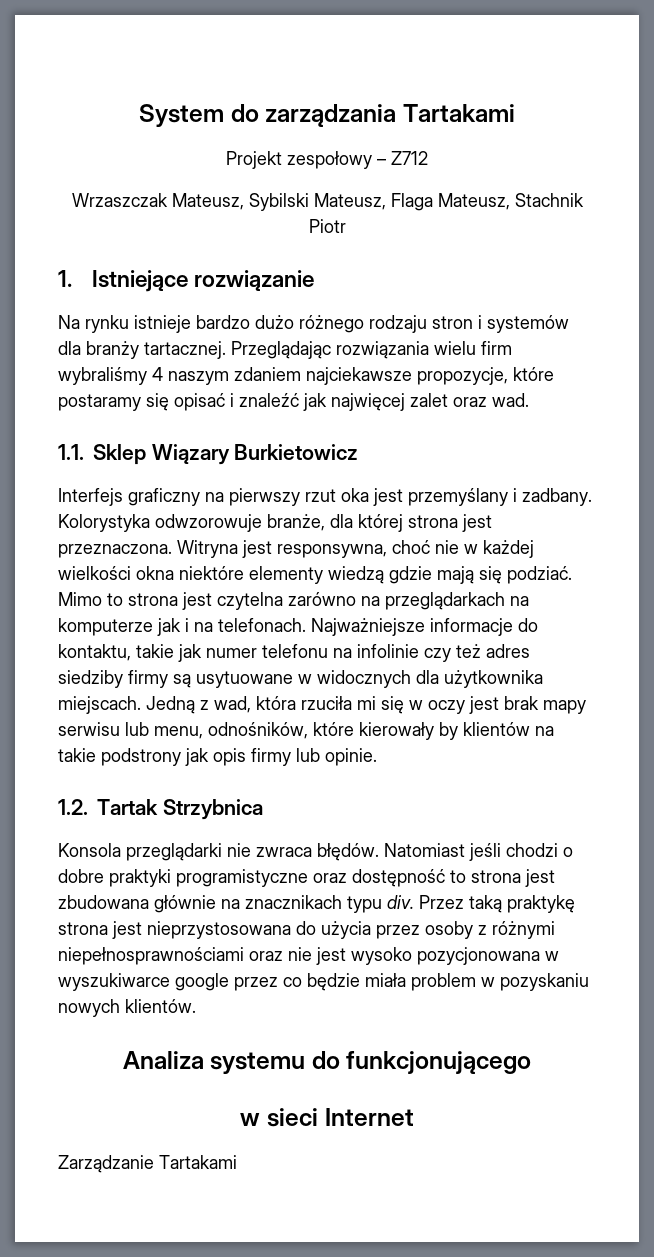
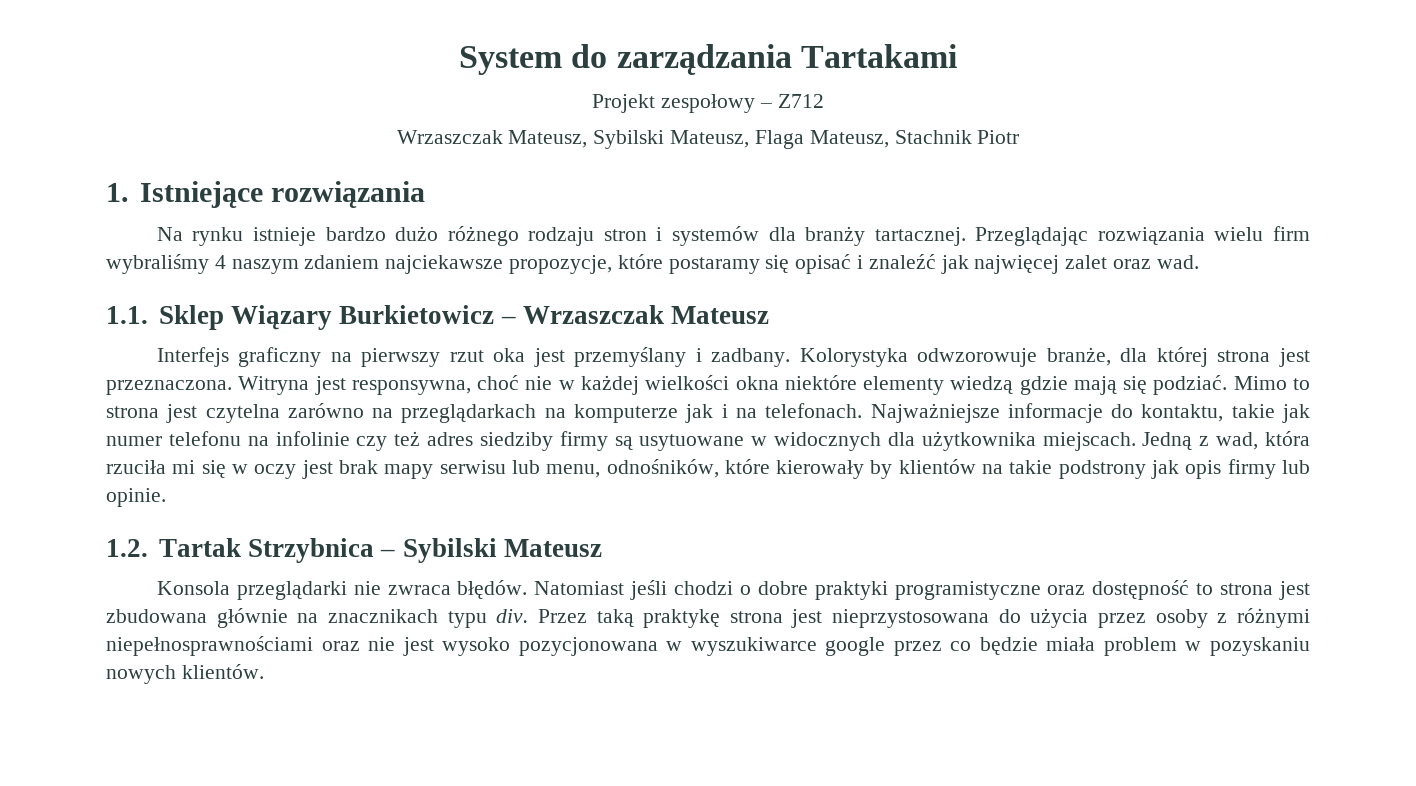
- 1. Istniejące rozwiązanie
+ 1. Istniejące rozwiązania
- 1.1. Sklep Wiązary Burkietowicz
+ 1.1. Sklep Wiązary Burkietowicz – Wrzaszczak Mateusz
- 1.2. Tartak Strzybnica
+ 1.2. Tartak Strzybnica – Sybilski Mateusz
- Analiza systemu do funkcjonującego
- w sieci Internet
- Zarządzanie Tartakami

